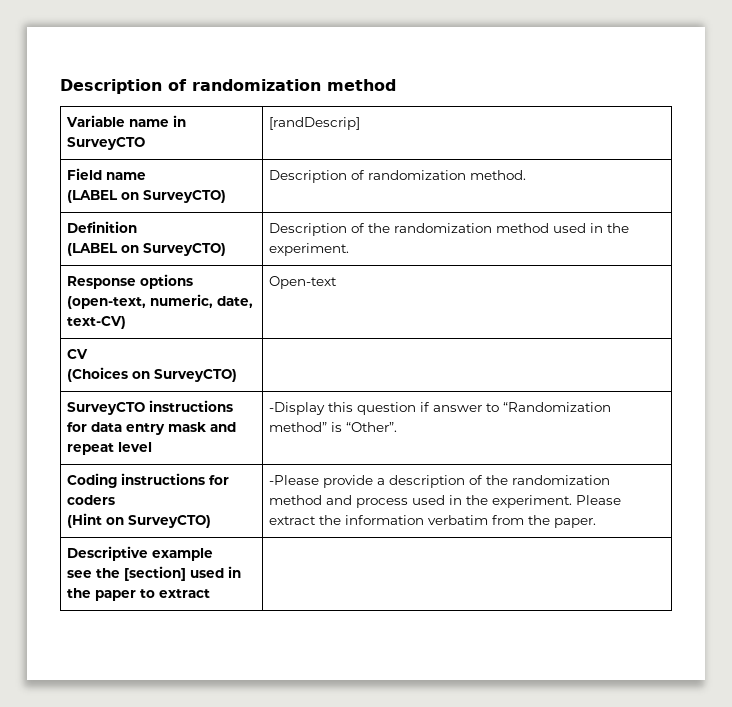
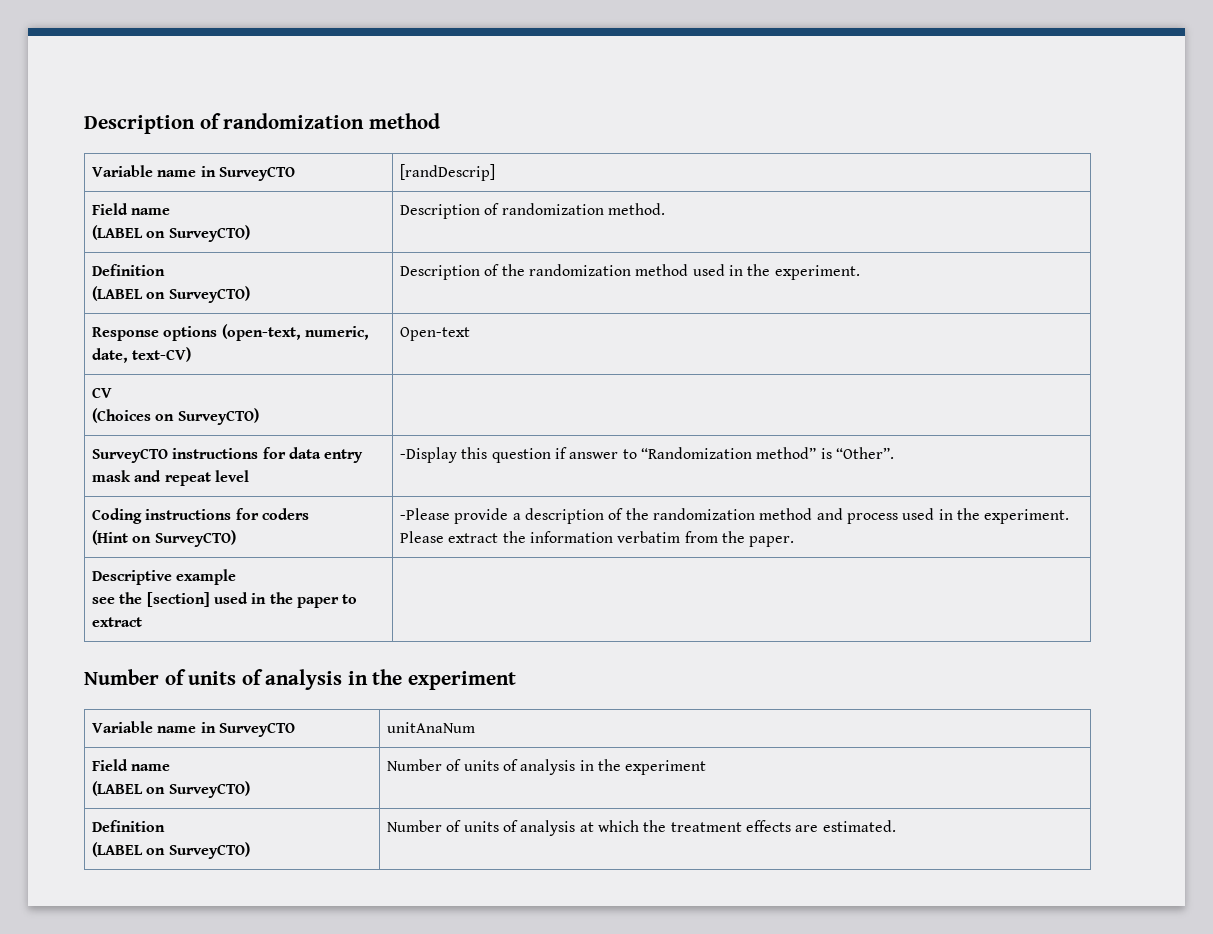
  Descriptive example
  see the [section] used in the paper to extract |
+ Number of units of analysis in the experiment
+ Variable name in SurveyCTO | unitAnaNum
+ Field name
+ (LABEL on SurveyCTO) | Number of units of analysis in the experiment
+ Definition
+ (LABEL on SurveyCTO) | Number of units of analysis at which the treatment effects are estimated.

